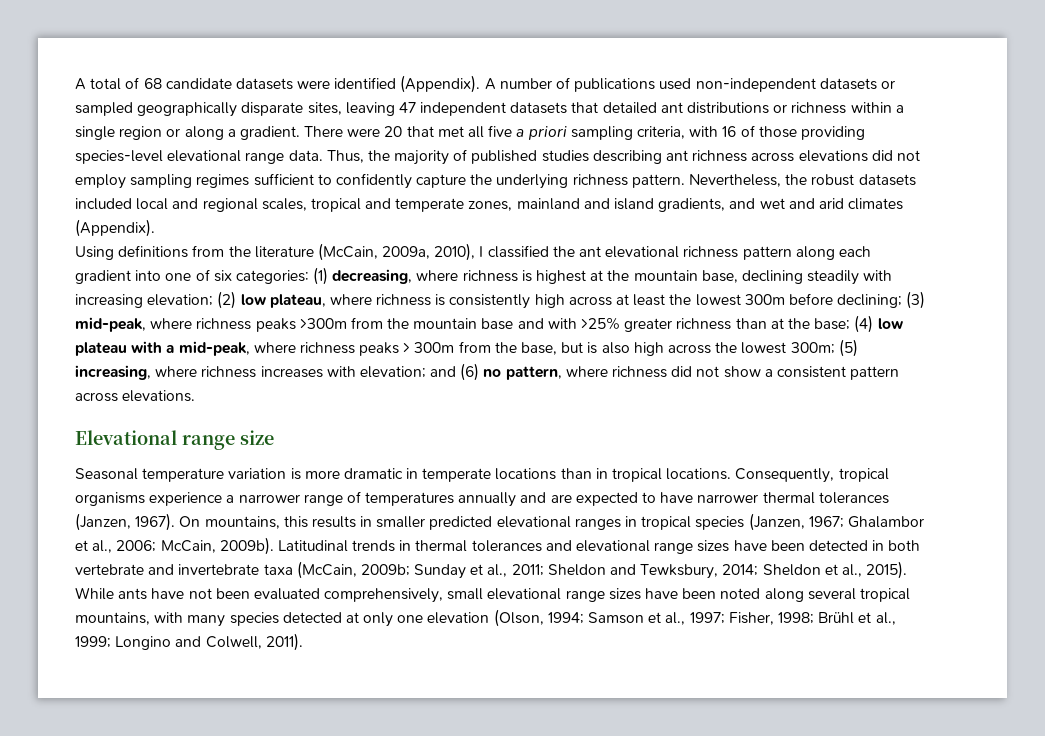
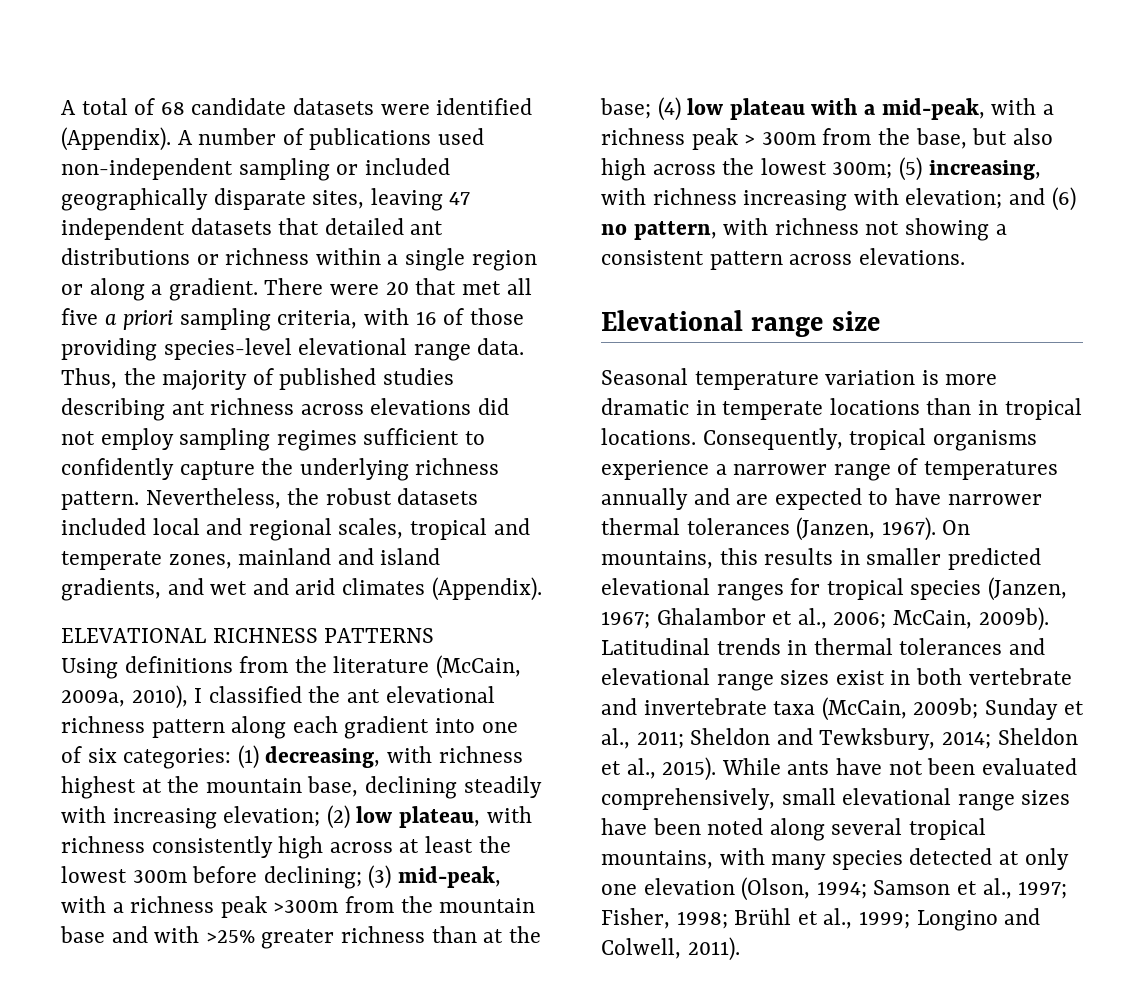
- A number of publications used non-independent datasets or sampled geographically disparate sites, leaving 47 independent datasets that detailed ant distributions or richness within a single region or along a gradient.
+ A number of publications used non-independent sampling or included geographically disparate sites, leaving 47 independent datasets that detailed ant distributions or richness within a single region or along a gradient.
+ ELEVATIONAL RICHNESS PATTERNS
- (1) decreasing, where richness is highest at the mountain base, declining steadily with increasing elevation;
+ (1) decreasing, with richness highest at the mountain base, declining steadily with increasing elevation;
- (2) low plateau, where richness is consistently high across at least the lowest 300m before declining;
+ (2) low plateau, with richness consistently high across at least the lowest 300m before declining;
- (3) mid-peak, where richness peaks >300m from the mountain base and with >25% greater richness than at the base;
+ (3) mid-peak, with a richness peak >300m from the mountain base and with >25% greater richness than at the base;
- (4) low plateau with a mid-peak, where richness peaks > 300m from the base, but is also high across the lowest 300m;
+ (4) low plateau with a mid-peak, with a richness peak > 300m from the base, but also high across the lowest 300m;
- (5) increasing, where richness increases with elevation;
+ (5) increasing, with richness increasing with elevation;
- and (6) no pattern, where richness did not show a consistent pattern across elevations.
+ and (6) no pattern, with richness not showing a consistent pattern across elevations.
- On mountains, this results in smaller predicted elevational ranges in tropical species (Janzen, 1967; Ghalambor et al., 2006; McCain, 2009b).
+ On mountains, this results in smaller predicted elevational ranges for tropical species (Janzen, 1967; Ghalambor et al., 2006; McCain, 2009b).
- Latitudinal trends in thermal tolerances and elevational range sizes have been detected in both vertebrate and invertebrate taxa (McCain, 2009b; Sunday et al., 2011; Sheldon and Tewksbury, 2014; Sheldon et al., 2015).
+ Latitudinal trends in thermal tolerances and elevational range sizes exist in both vertebrate and invertebrate taxa (McCain, 2009b; Sunday et al., 2011; Sheldon and Tewksbury, 2014; Sheldon et al., 2015).

